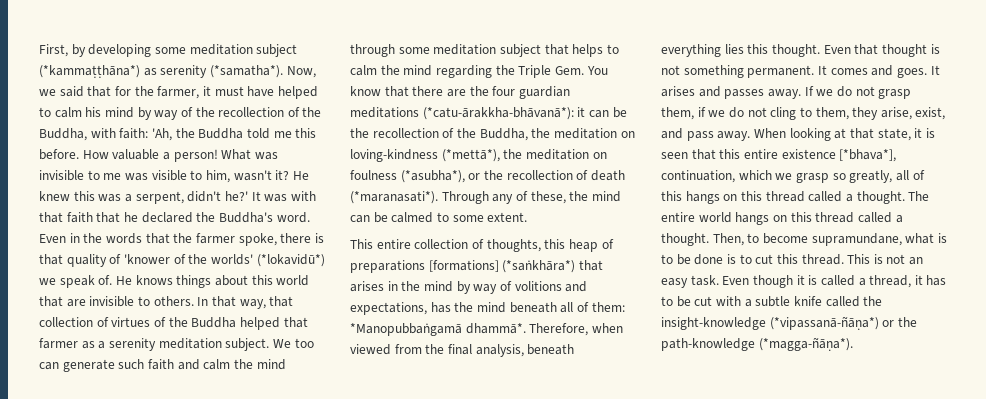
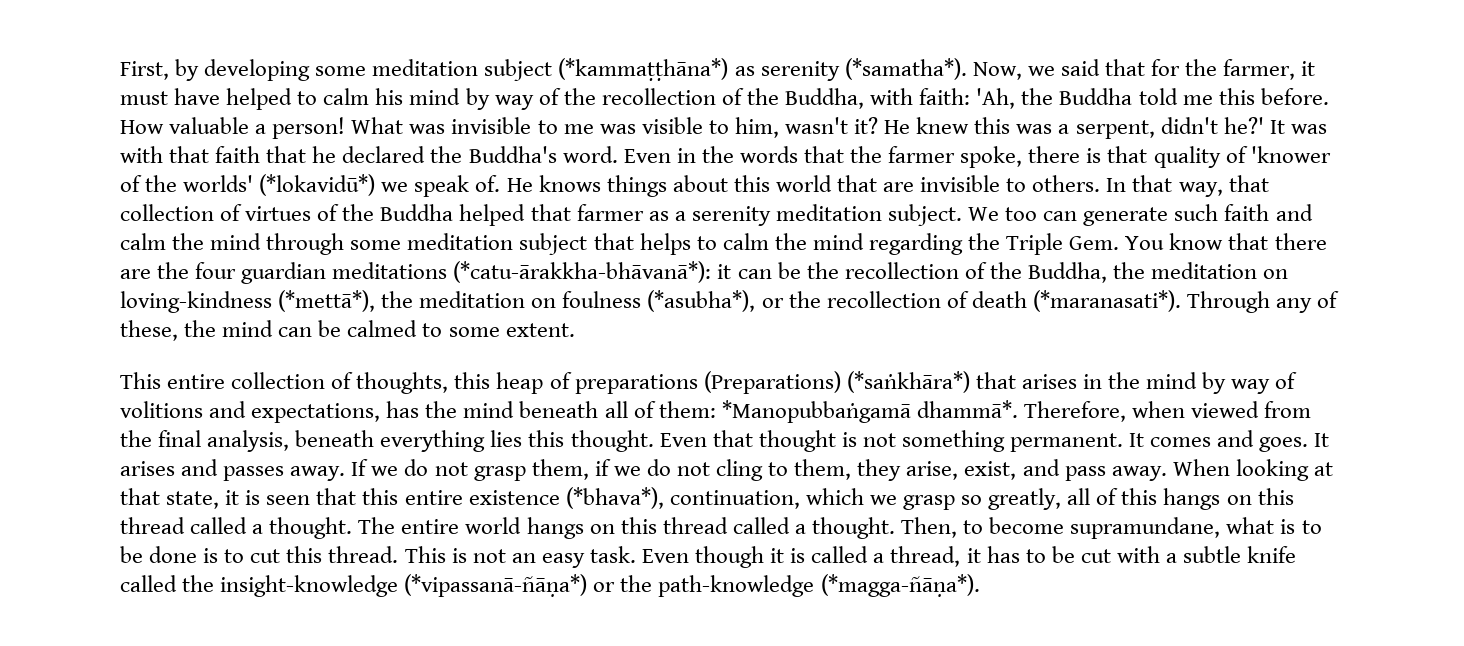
- This entire collection of thoughts, this heap of preparations [formations] (*saṅkhāra*) that arises in the mind by way of volitions and expectations, has the mind beneath all of them: *Manopubbaṅgamā dhammā*.
+ This entire collection of thoughts, this heap of preparations (Preparations) (*saṅkhāra*) that arises in the mind by way of volitions and expectations, has the mind beneath all of them: *Manopubbaṅgamā dhammā*.
- When looking at that state, it is seen that this entire existence [*bhava*], continuation, which we grasp so greatly, all of this hangs on this thread called a thought.
+ When looking at that state, it is seen that this entire existence (*bhava*), continuation, which we grasp so greatly, all of this hangs on this thread called a thought.

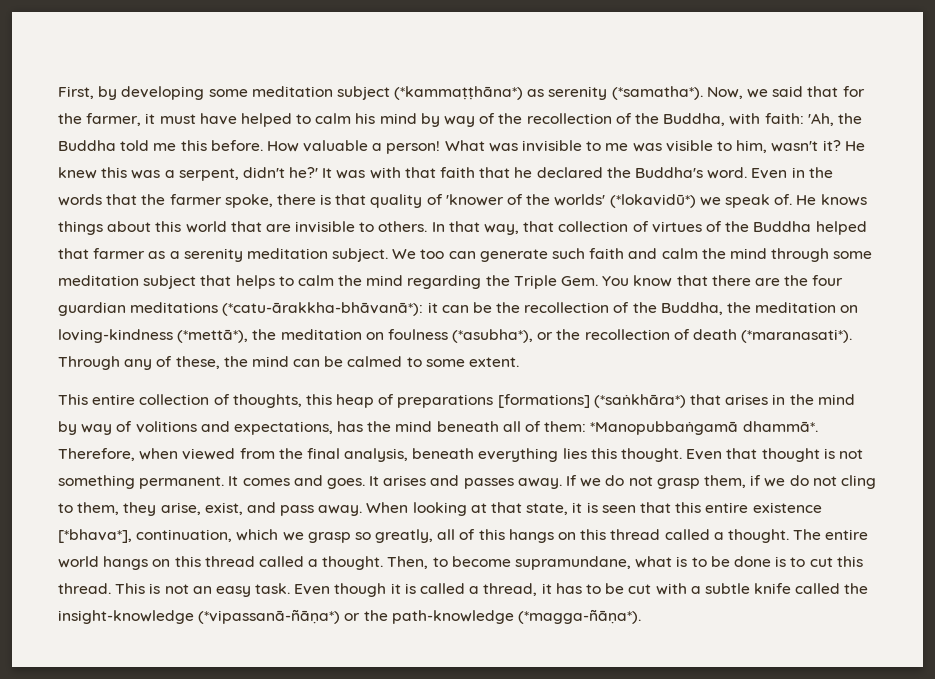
- This entire collection of thoughts, this heap of preparations (Preparations) (*saṅkhāra*) that arises in the mind by way of volitions and expectations, has the mind beneath all of them: *Manopubbaṅgamā dhammā*.
+ This entire collection of thoughts, this heap of preparations [formations] (*saṅkhāra*) that arises in the mind by way of volitions and expectations, has the mind beneath all of them: *Manopubbaṅgamā dhammā*.
- When looking at that state, it is seen that this entire existence (*bhava*), continuation, which we grasp so greatly, all of this hangs on this thread called a thought.
+ When looking at that state, it is seen that this entire existence [*bhava*], continuation, which we grasp so greatly, all of this hangs on this thread called a thought.

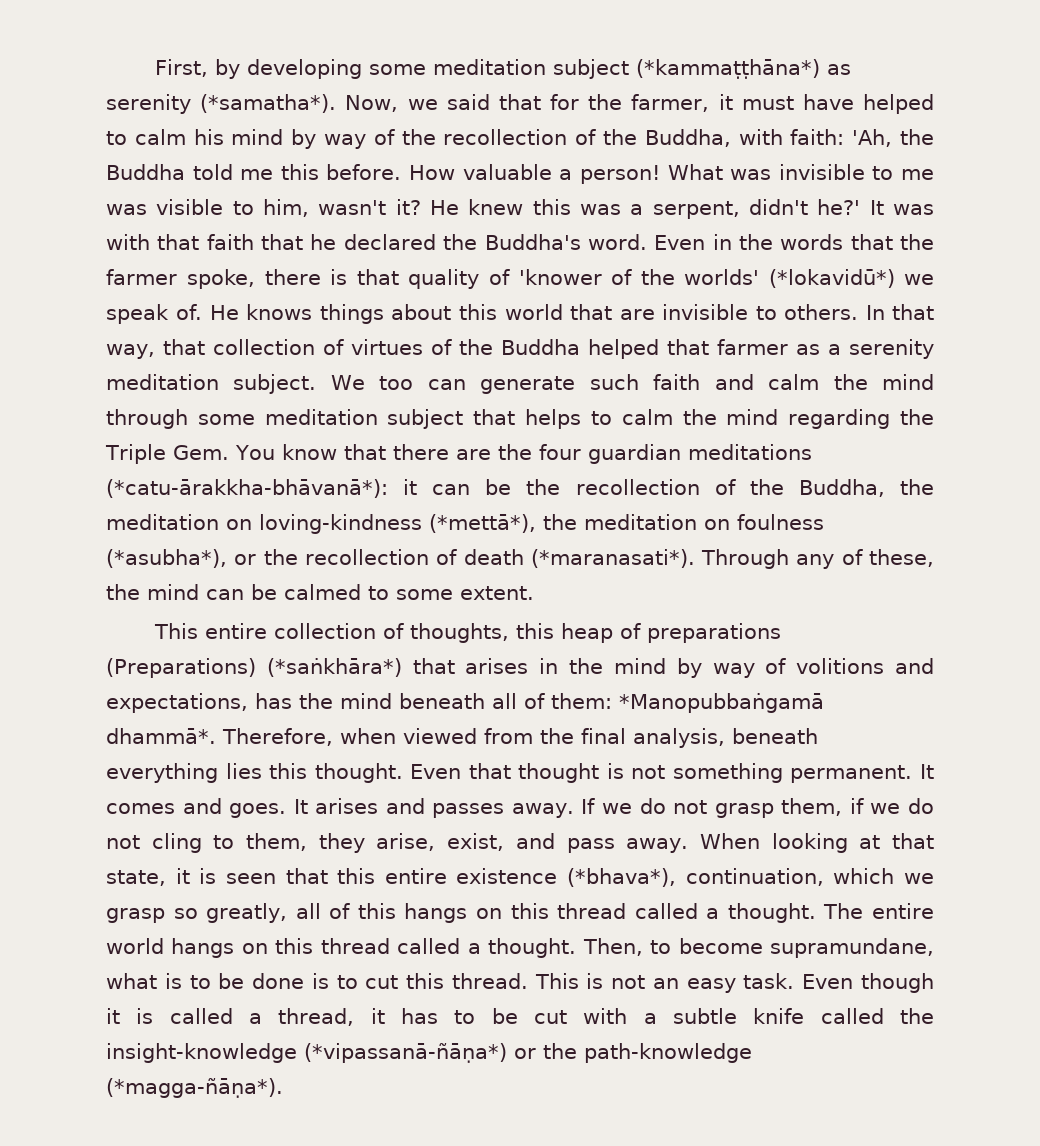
- This entire collection of thoughts, this heap of preparations [formations] (*saṅkhāra*) that arises in the mind by way of volitions and expectations, has the mind beneath all of them: *Manopubbaṅgamā dhammā*.
+ This entire collection of thoughts, this heap of preparations (Preparations) (*saṅkhāra*) that arises in the mind by way of volitions and expectations, has the mind beneath all of them: *Manopubbaṅgamā dhammā*.
- When looking at that state, it is seen that this entire existence [*bhava*], continuation, which we grasp so greatly, all of this hangs on this thread called a thought.
+ When looking at that state, it is seen that this entire existence (*bhava*), continuation, which we grasp so greatly, all of this hangs on this thread called a thought.

